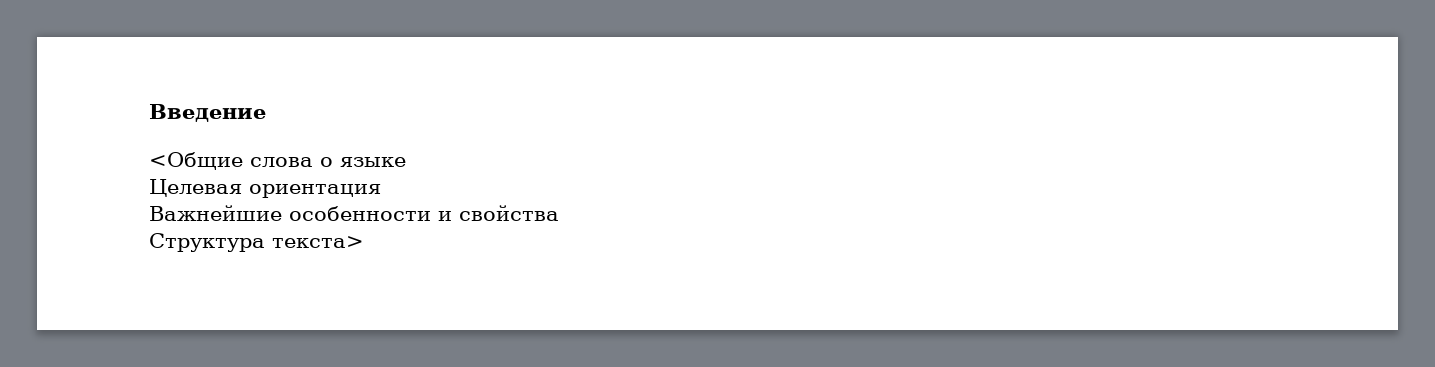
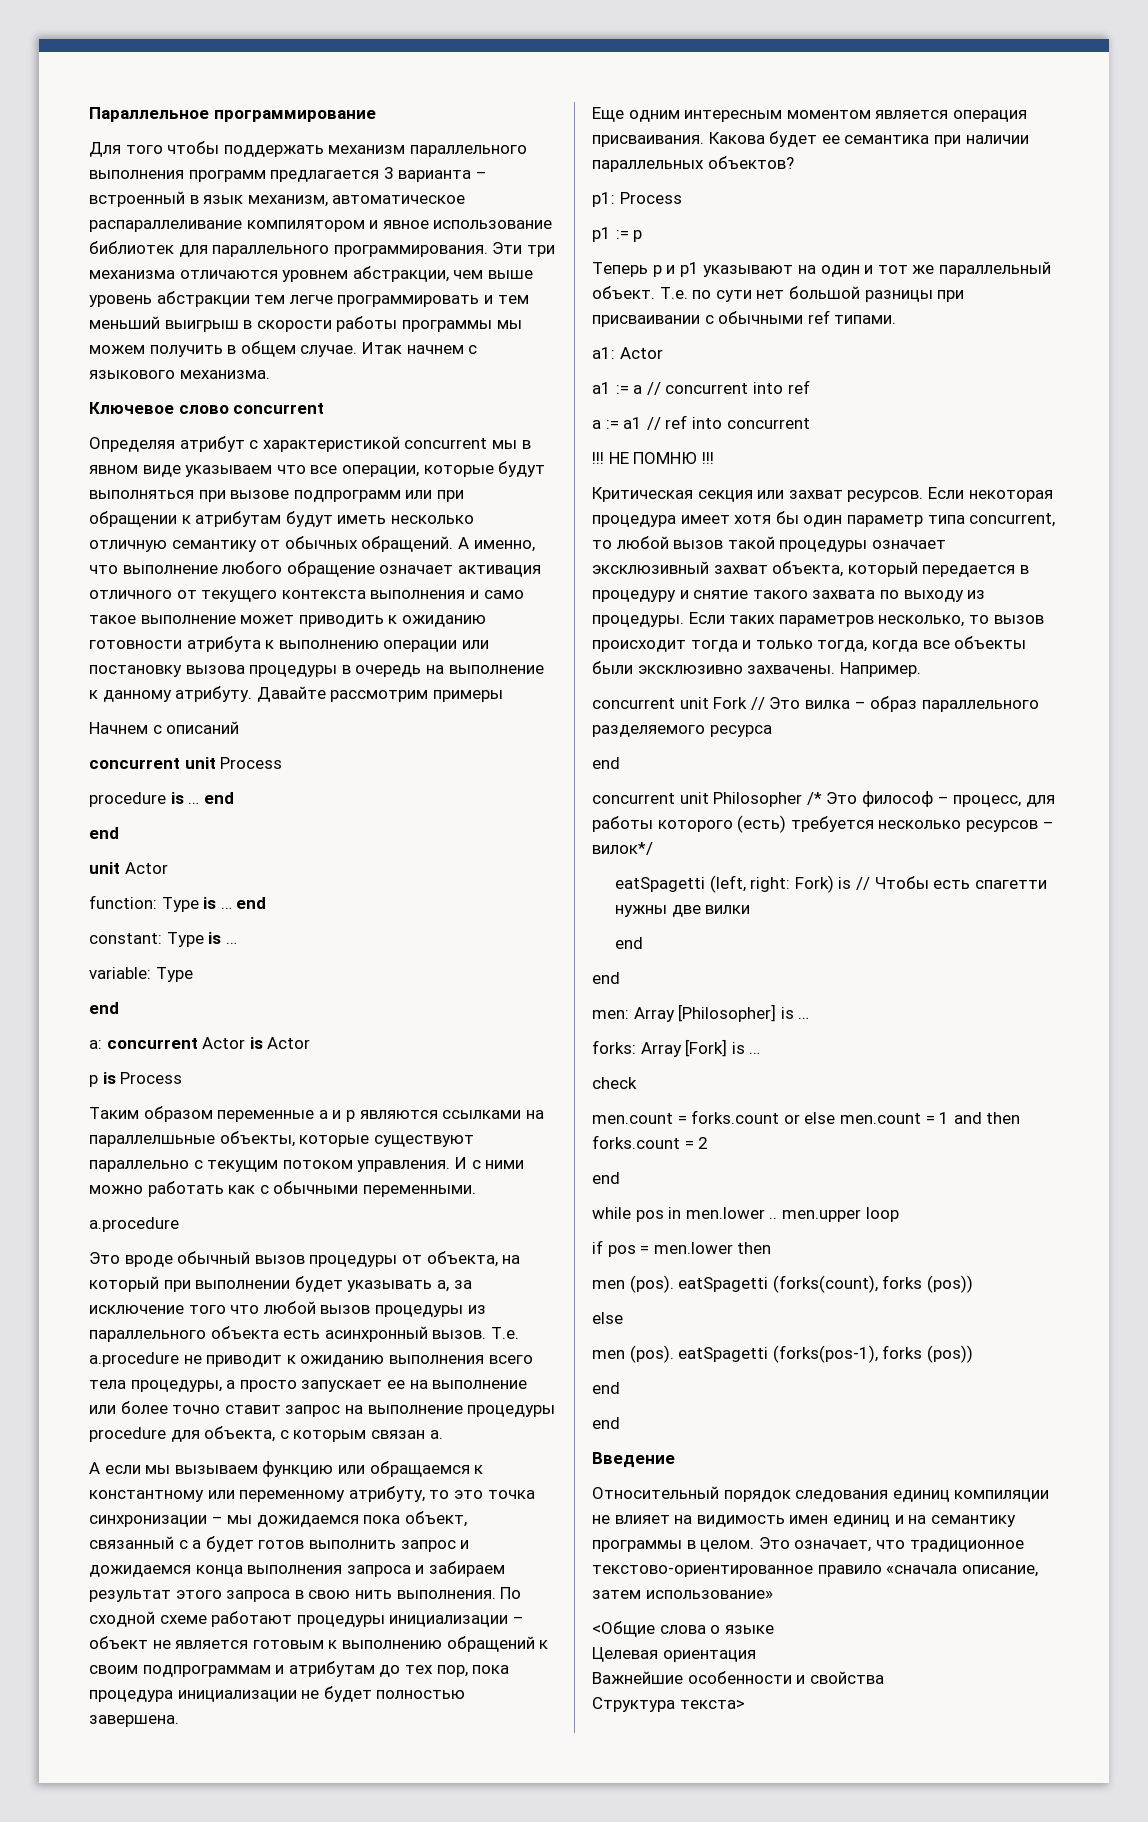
+ Параллельное программирование
+ Для того чтобы поддержать механизм параллельного выполнения программ предлагается 3 варианта – встроенный в язык механизм, автоматическое распараллеливание компилятором и явное использование библиотек для параллельного программирования. Эти три механизма отличаются уровнем абстракции, чем выше уровень абстракции тем легче программировать и тем меньший выигрыш в скорости работы программы мы можем получить в общем случае. Итак начнем с языкового механизма.
+ Ключевое слово concurrent
+ Определяя атрибут с характеристикой concurrent мы в явном виде указываем что все операции, которые будут выполняться при вызове подпрограмм или при обращении к атрибутам будут иметь несколько отличную семантику от обычных обращений. А именно, что выполнение любого обращение означает активация отличного от текущего контекста выполнения и само такое выполнение может приводить к ожиданию готовности атрибута к выполнению операции или постановку вызова процедуры в очередь на выполнение к данному атрибуту. Давайте рассмотрим примеры
+ Начнем с описаний
+ concurrent unit Process
+ procedure is … end
+ end
+ unit Actor
+ function: Type is … end
+ constant: Type is …
+ variable: Type
+ end
+ a: concurrent Actor is Actor
+ p is Process
+ Таким образом переменные a и p являются ссылками на параллелшьные объекты, которые существуют параллельно с текущим потоком управления. И с ними можно работать как с обычными переменными.
+ a.procedure
+ Это вроде обычный вызов процедуры от объекта, на который при выполнении будет указывать a, за исключение того что любой вызов процедуры из параллельного объекта есть асинхронный вызов. Т.е. a.procedure не приводит к ожиданию выполнения всего тела процедуры, а просто запускает ее на выполнение или более точно ставит запрос на выполнение процедуры procedure для объекта, с которым связан a.
+ А если мы вызываем функцию или обращаемся к константному или переменному атрибуту, то это точка синхронизации – мы дожидаемся пока объект, связанный с а будет готов выполнить запрос и дожидаемся конца выполнения запроса и забираем результат этого запроса в свою нить выполнения. По сходной схеме работают процедуры инициализации – объект не является готовым к выполнению обращений к своим подпрограммам и атрибутам до тех пор, пока процедура инициализации не будет полностью завершена.
+ Еще одним интересным моментом является операция присваивания. Какова будет ее семантика при наличии параллельных объектов?
+ p1: Process
+ p1 := p
+ Теперь p и p1 указывают на один и тот же параллельный объект. Т.е. по сути нет большой разницы при присваивании с обычными ref типами.
+ a1: Actor
+ a1 := a // concurrent into ref
+ a := a1 // ref into concurrent
+ !!! НЕ ПОМНЮ !!!
+ Критическая секция или захват ресурсов. Если некоторая процедура имеет хотя бы один параметр типа concurrent, то любой вызов такой процедуры означает эксклюзивный захват объекта, который передается в процедуру и снятие такого захвата по выходу из процедуры. Если таких параметров несколько, то вызов происходит тогда и только тогда, когда все объекты были эксклюзивно захвачены. Например.
+ concurrent unit Fork // Это вилка – образ параллельного разделяемого ресурса
+ end
+ concurrent unit Philosopher /* Это философ – процесс, для работы которого (есть) требуется несколько ресурсов – вилок*/
+ eatSpagetti (left, right: Fork) is // Чтобы есть спагетти нужны две вилки
+ end
+ end
+ men: Array [Philosopher] is …
+ forks: Array [Fork] is …
+ check
+ men.count = forks.count or else men.count = 1 and then forks.count = 2
+ end
+ while pos in men.lower .. men.upper loop
+ if pos = men.lower then
+ men (pos). eatSpagetti (forks(count), forks (pos))
+ else
+ men (pos). eatSpagetti (forks(pos-1), forks (pos))
+ end
+ end
  Введение
+ Относительный порядок следования единиц компиляции не влияет на видимость имен единиц и на семантику программы в целом. Это означает, что традиционное текстово-ориентированное правило «сначала описание, затем использование»

